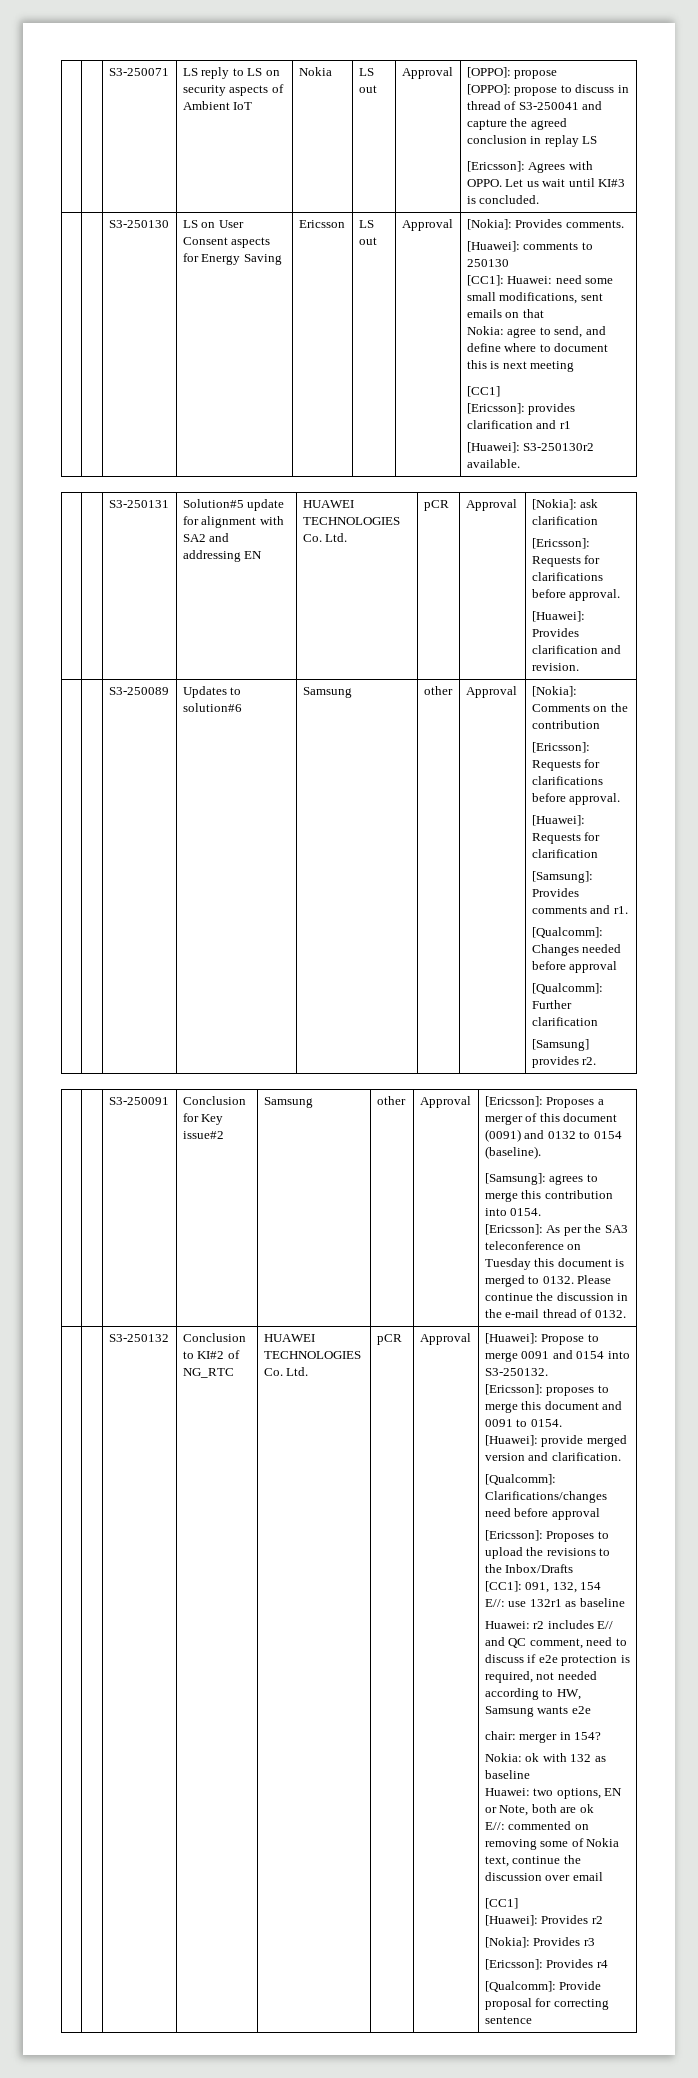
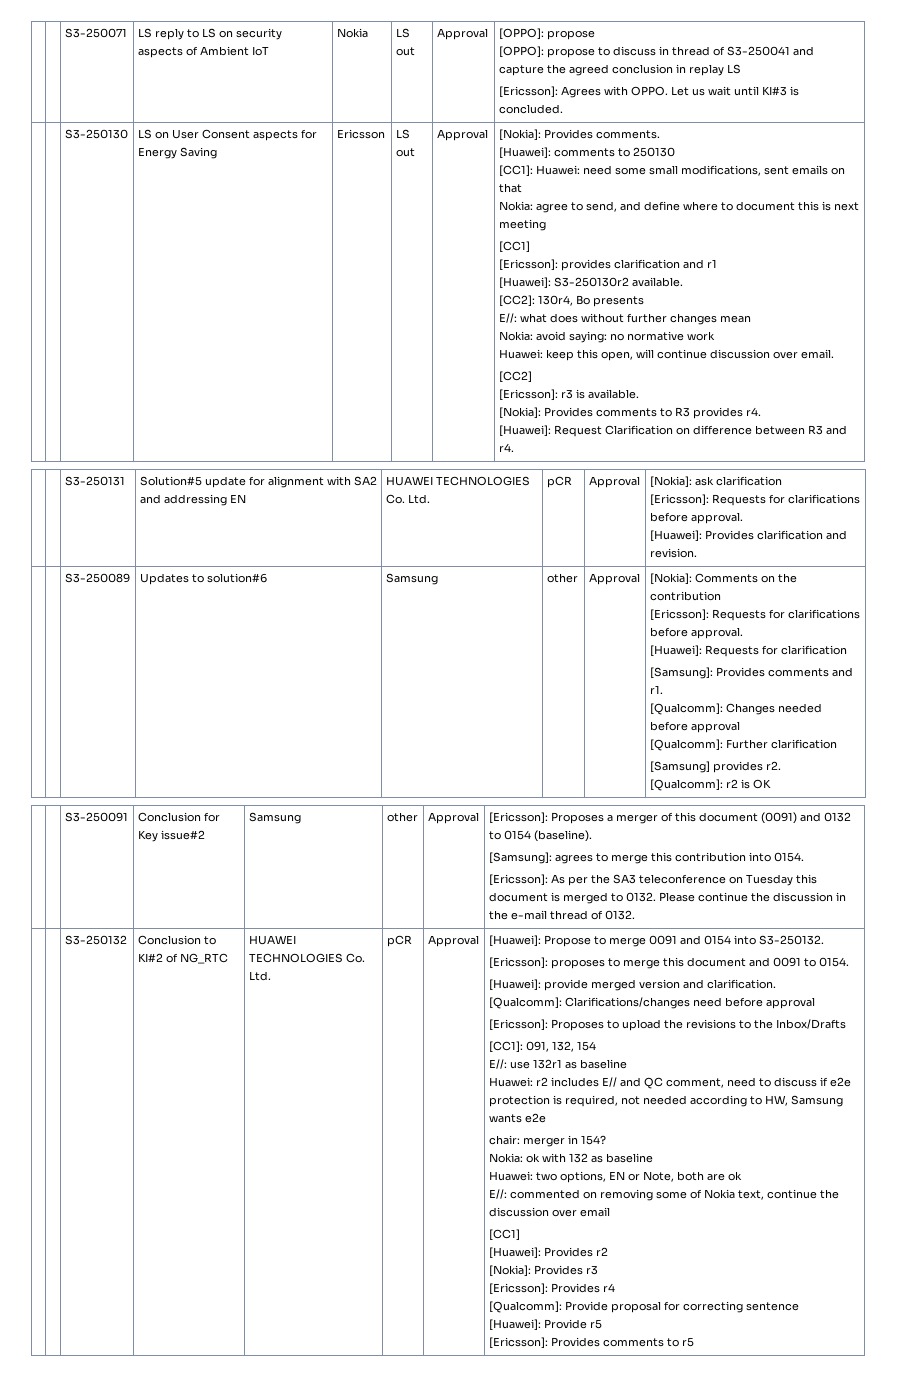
+ [CC2]: 130r4, Bo presents
+ E//: what does without further changes mean
+ Nokia: avoid saying: no normative work
+ Huawei: keep this open, will continue discussion over email.
+ [CC2]
+ [Ericsson]: r3 is available.
+ [Nokia]: Provides comments to R3 provides r4.
+ [Huawei]: Request Clarification on difference between R3 and r4.
+ [Qualcomm]: r2 is OK
+ [Huawei]: Provide r5
+ [Ericsson]: Provides comments to r5

